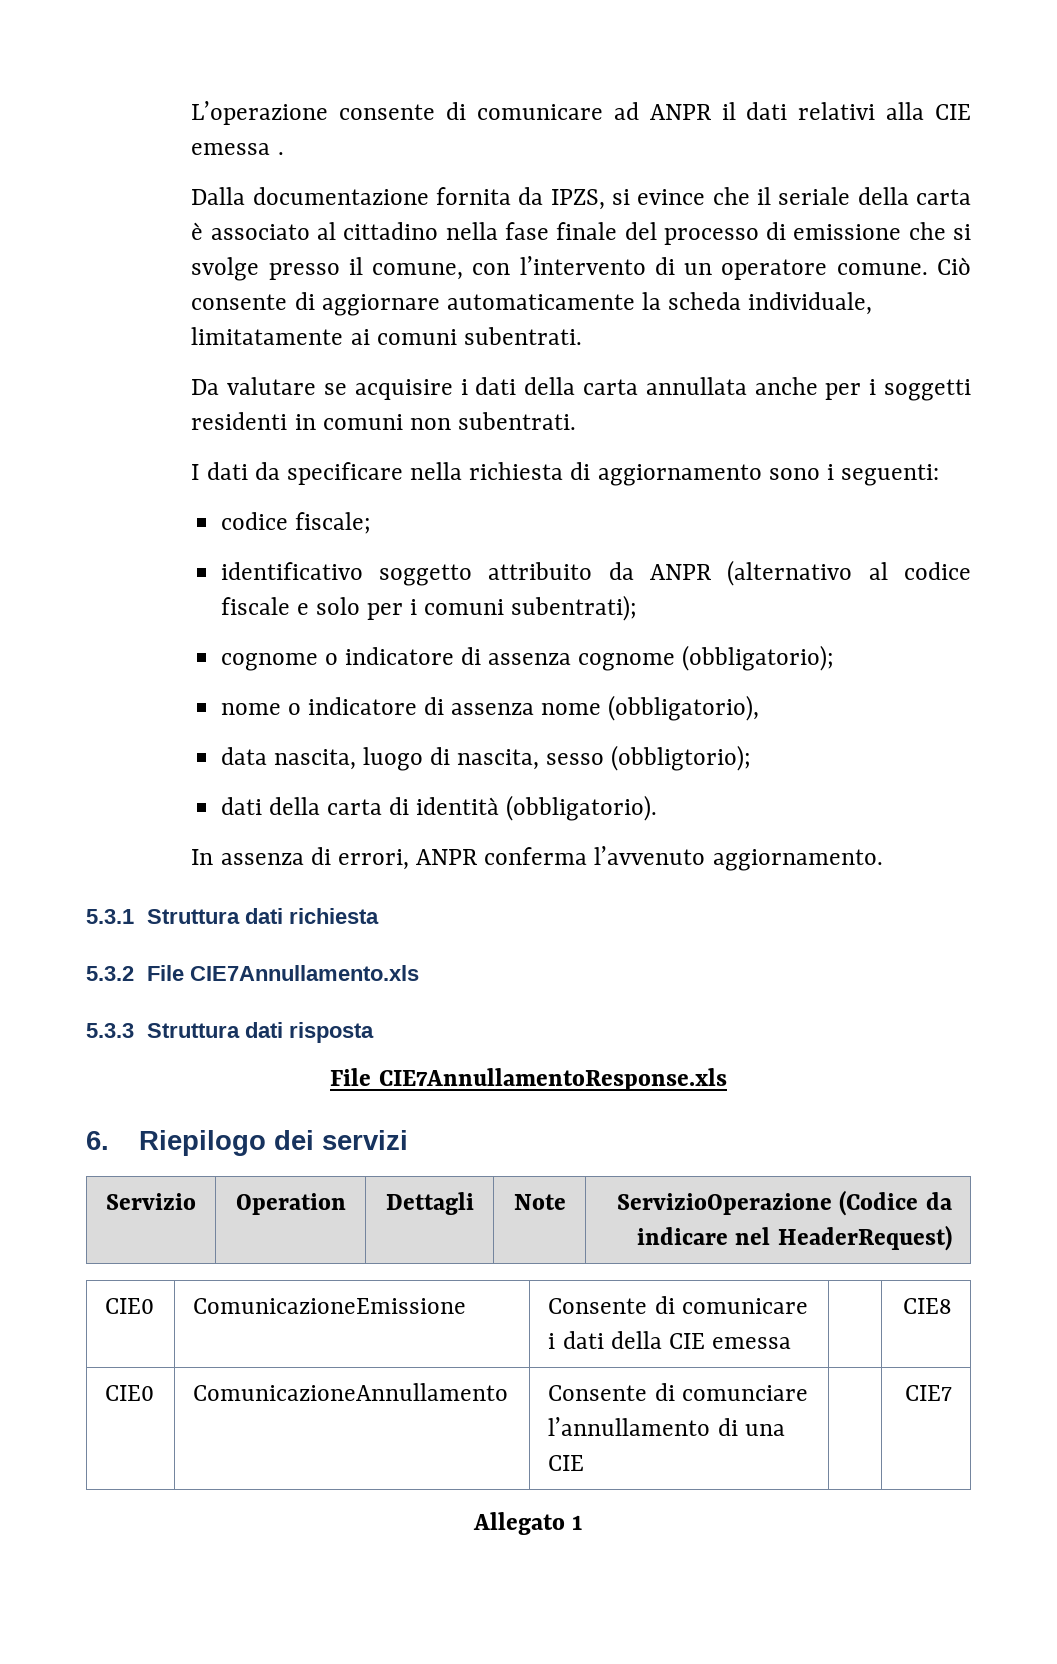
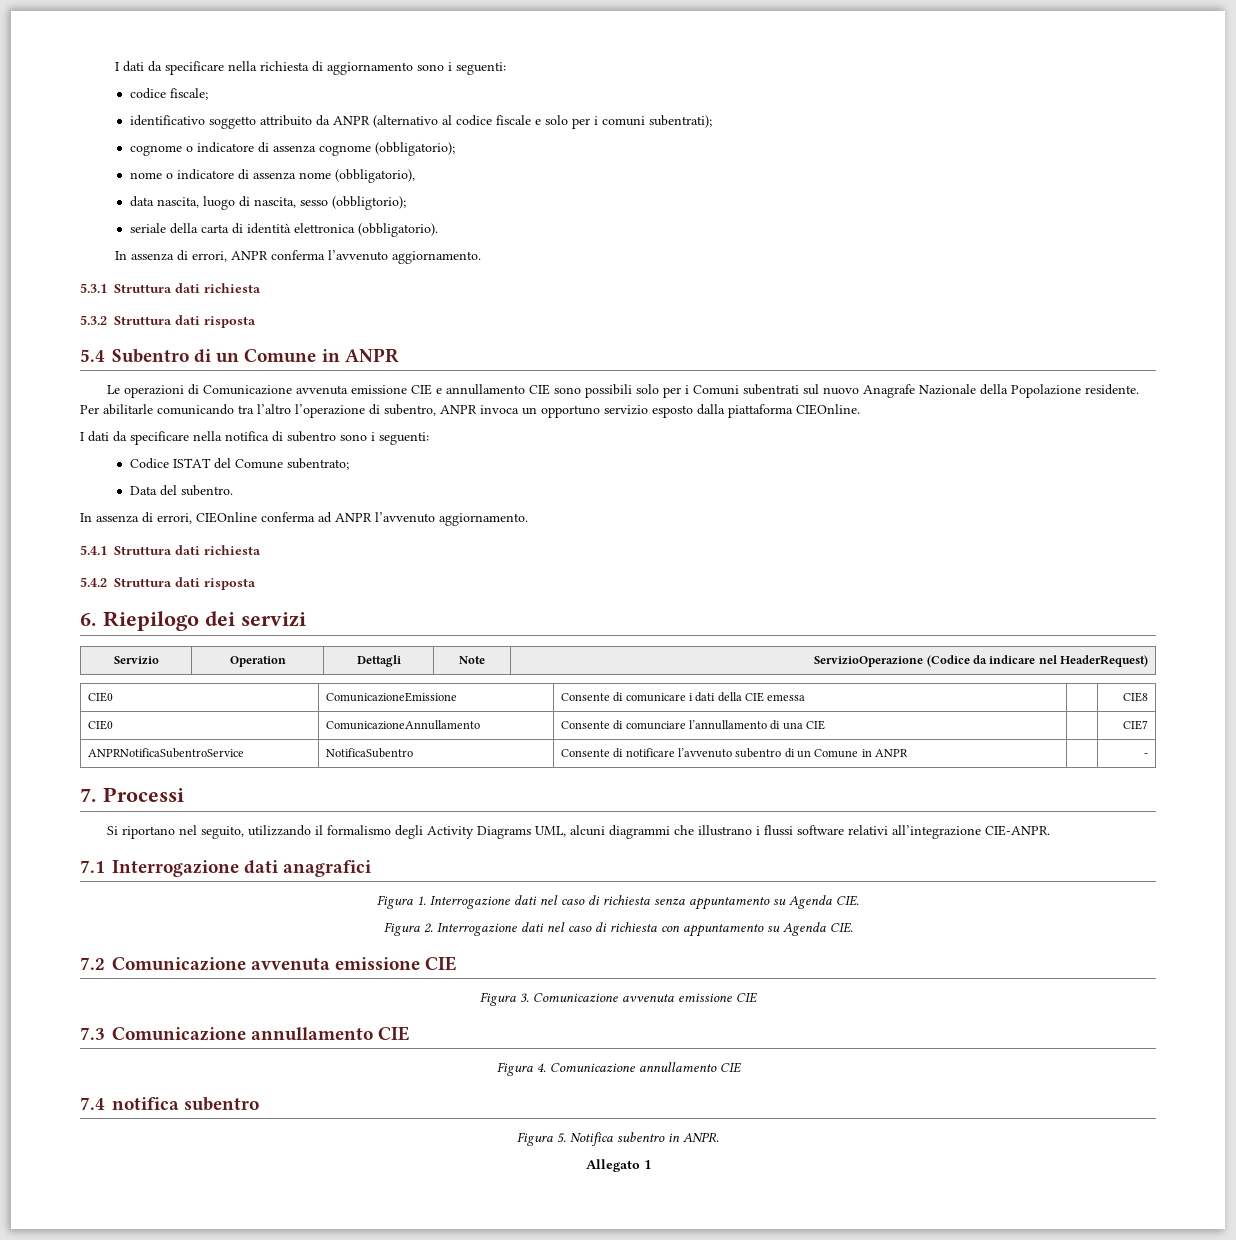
- L’operazione consente di comunicare ad ANPR il dati relativi alla CIE emessa .
- Dalla documentazione fornita da IPZS, si evince che il seriale della carta è associato al cittadino nella fase finale del processo di emissione che si svolge presso il comune, con l’intervento di un operatore comune. Ciò consente di aggiornare automaticamente la scheda individuale, limitatamente ai comuni subentrati.
- Da valutare se acquisire i dati della carta annullata anche per i soggetti residenti in comuni non subentrati.
- dati della carta di identità (obbligatorio).
+ seriale della carta di identità elettronica (obbligatorio).
- 5.3.2 File CIE7Annullamento.xls
- 5.3.3 Struttura dati risposta
- File CIE7AnnullamentoResponse.xls
+ 5.3.2 Struttura dati risposta
+ 5.4 Subentro di un Comune in ANPR
+ Le operazioni di Comunicazione avvenuta emissione CIE e annullamento CIE sono possibili solo per i Comuni subentrati sul nuovo Anagrafe Nazionale della Popolazione residente. Per abilitarle comunicando tra l’altro l’operazione di subentro, ANPR invoca un opportuno servizio esposto dalla piattaforma CIEOnline.
+ I dati da specificare nella notifica di subentro sono i seguenti:
+ Codice ISTAT del Comune subentrato;
+ Data del subentro.
+ In assenza di errori, CIEOnline conferma ad ANPR l’avvenuto aggiornamento.
+ 5.4.1 Struttura dati richiesta
+ 5.4.2 Struttura dati risposta
+ ANPRNotificaSubentroService | NotificaSubentro | Consente di notificare l’avvenuto subentro di un Comune in ANPR | | -
+ 7. Processi
+ Si riportano nel seguito, utilizzando il formalismo degli Activity Diagrams UML, alcuni diagrammi che illustrano i flussi software relativi all’integrazione CIE-ANPR.
+ 7.1 Interrogazione dati anagrafici
+ Figura 1. Interrogazione dati nel caso di richiesta senza appuntamento su Agenda CIE.
+ Figura 2. Interrogazione dati nel caso di richiesta con appuntamento su Agenda CIE.
+ 7.2 Comunicazione avvenuta emissione CIE
+ Figura 3. Comunicazione avvenuta emissione CIE
+ 7.3 Comunicazione annullamento CIE
+ Figura 4. Comunicazione annullamento CIE
+ 7.4 notifica subentro
+ Figura 5. Notifica subentro in ANPR.

